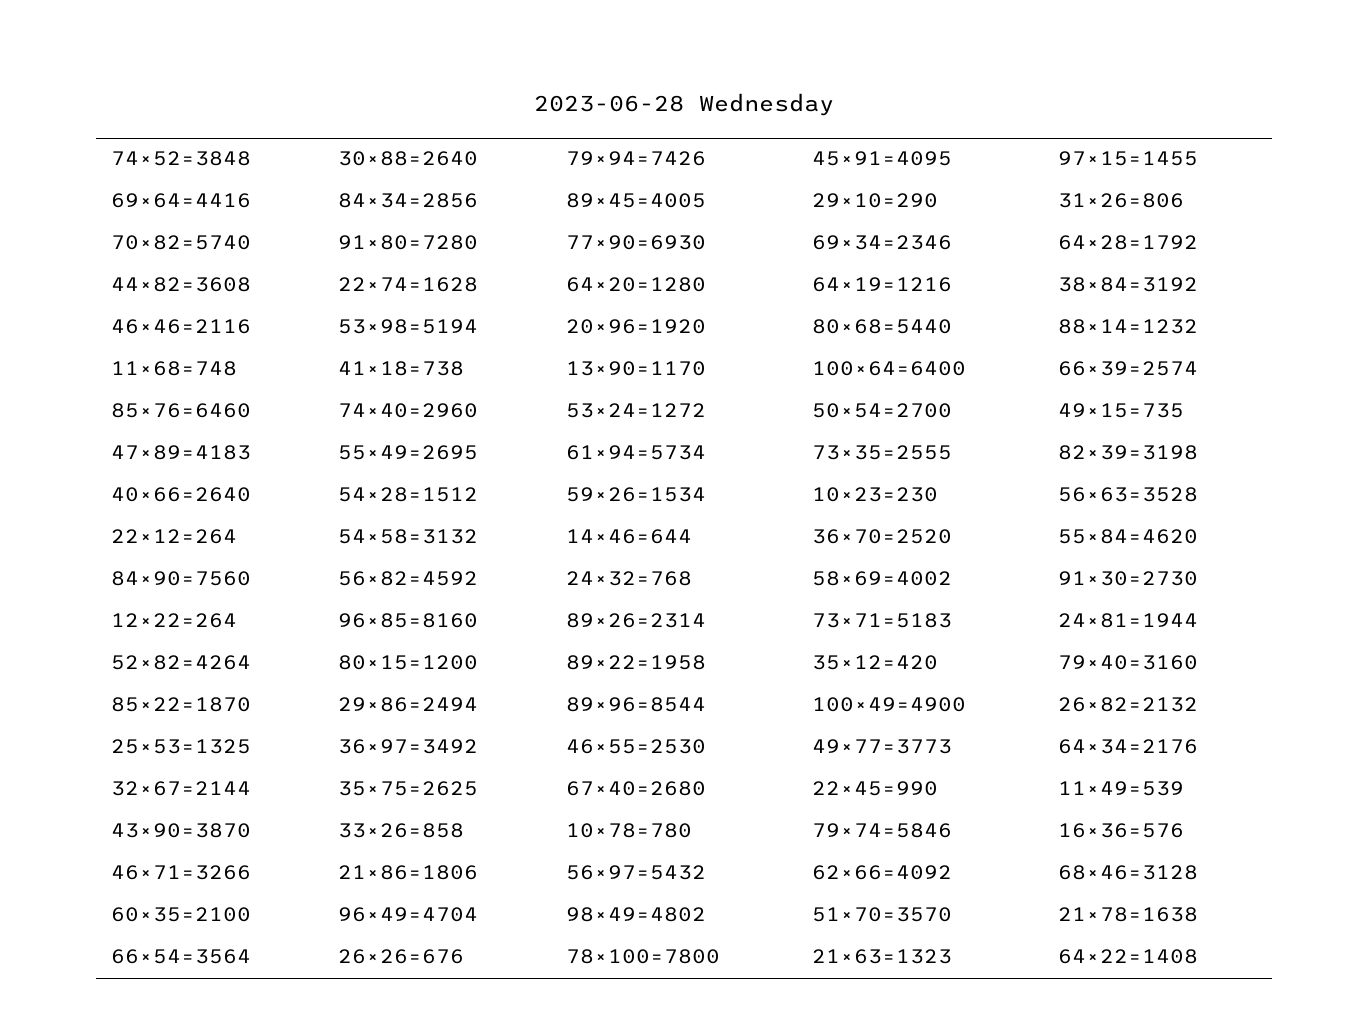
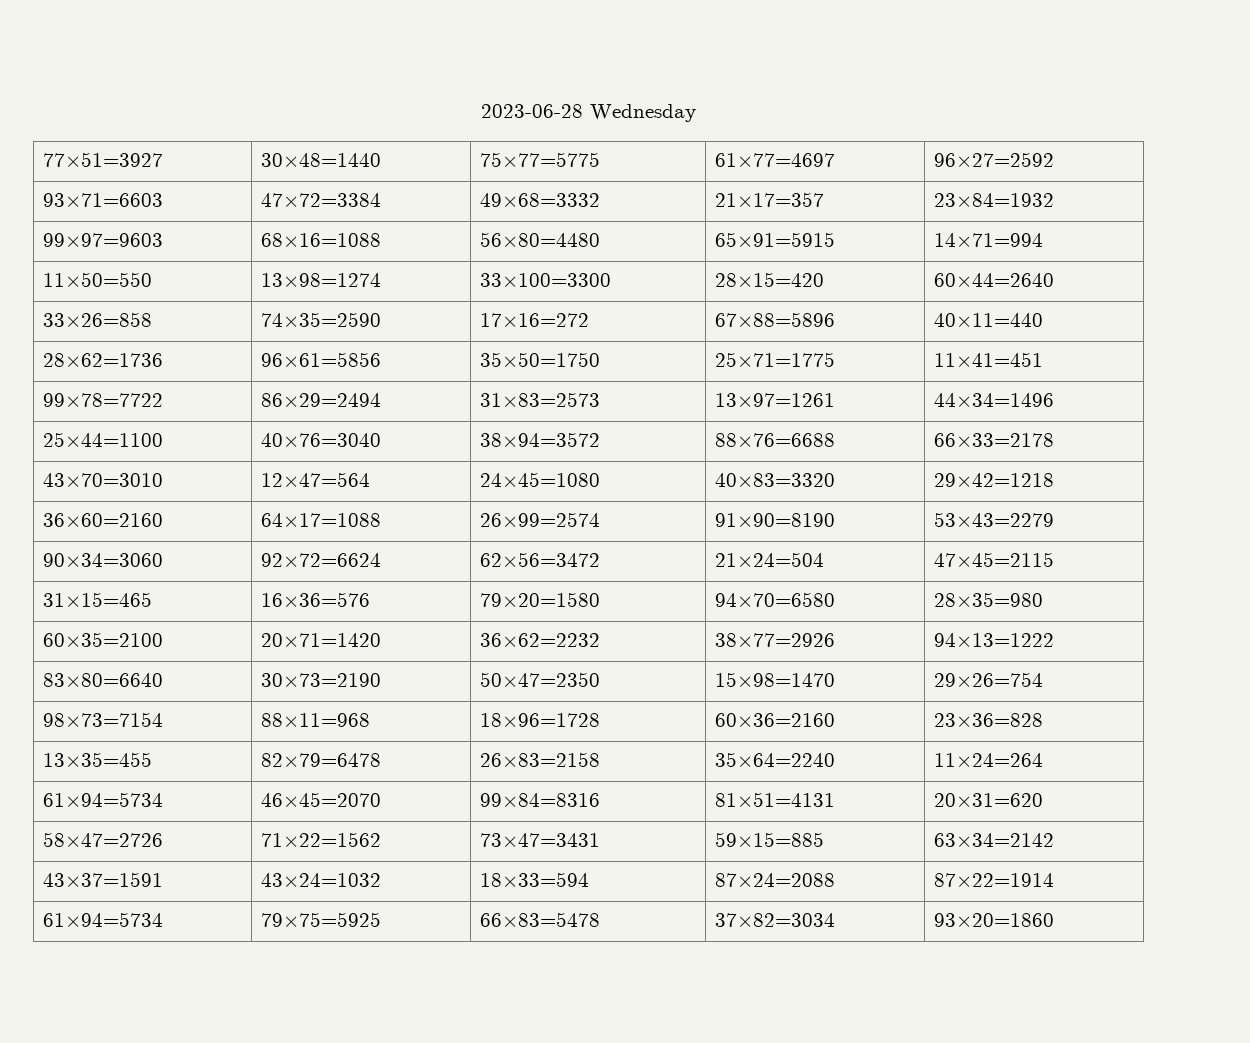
- 74×52=3848 | 30×88=2640 | 79×94=7426 | 45×91=4095 | 97×15=1455
- 69×64=4416 | 84×34=2856 | 89×45=4005 | 29×10=290 | 31×26=806
- 70×82=5740 | 91×80=7280 | 77×90=6930 | 69×34=2346 | 64×28=1792
- 44×82=3608 | 22×74=1628 | 64×20=1280 | 64×19=1216 | 38×84=3192
- 46×46=2116 | 53×98=5194 | 20×96=1920 | 80×68=5440 | 88×14=1232
- 11×68=748 | 41×18=738 | 13×90=1170 | 100×64=6400 | 66×39=2574
- 85×76=6460 | 74×40=2960 | 53×24=1272 | 50×54=2700 | 49×15=735
- 47×89=4183 | 55×49=2695 | 61×94=5734 | 73×35=2555 | 82×39=3198
- 40×66=2640 | 54×28=1512 | 59×26=1534 | 10×23=230 | 56×63=3528
- 22×12=264 | 54×58=3132 | 14×46=644 | 36×70=2520 | 55×84=4620
- 84×90=7560 | 56×82=4592 | 24×32=768 | 58×69=4002 | 91×30=2730
- 12×22=264 | 96×85=8160 | 89×26=2314 | 73×71=5183 | 24×81=1944
- 52×82=4264 | 80×15=1200 | 89×22=1958 | 35×12=420 | 79×40=3160
- 85×22=1870 | 29×86=2494 | 89×96=8544 | 100×49=4900 | 26×82=2132
- 25×53=1325 | 36×97=3492 | 46×55=2530 | 49×77=3773 | 64×34=2176
- 32×67=2144 | 35×75=2625 | 67×40=2680 | 22×45=990 | 11×49=539
- 43×90=3870 | 33×26=858 | 10×78=780 | 79×74=5846 | 16×36=576
- 46×71=3266 | 21×86=1806 | 56×97=5432 | 62×66=4092 | 68×46=3128
- 60×35=2100 | 96×49=4704 | 98×49=4802 | 51×70=3570 | 21×78=1638
- 66×54=3564 | 26×26=676 | 78×100=7800 | 21×63=1323 | 64×22=1408
+ 77×51=3927 | 30×48=1440 | 75×77=5775 | 61×77=4697 | 96×27=2592
+ 93×71=6603 | 47×72=3384 | 49×68=3332 | 21×17=357 | 23×84=1932
+ 99×97=9603 | 68×16=1088 | 56×80=4480 | 65×91=5915 | 14×71=994
+ 11×50=550 | 13×98=1274 | 33×100=3300 | 28×15=420 | 60×44=2640
+ 33×26=858 | 74×35=2590 | 17×16=272 | 67×88=5896 | 40×11=440
+ 28×62=1736 | 96×61=5856 | 35×50=1750 | 25×71=1775 | 11×41=451
+ 99×78=7722 | 86×29=2494 | 31×83=2573 | 13×97=1261 | 44×34=1496
+ 25×44=1100 | 40×76=3040 | 38×94=3572 | 88×76=6688 | 66×33=2178
+ 43×70=3010 | 12×47=564 | 24×45=1080 | 40×83=3320 | 29×42=1218
+ 36×60=2160 | 64×17=1088 | 26×99=2574 | 91×90=8190 | 53×43=2279
+ 90×34=3060 | 92×72=6624 | 62×56=3472 | 21×24=504 | 47×45=2115
+ 31×15=465 | 16×36=576 | 79×20=1580 | 94×70=6580 | 28×35=980
+ 60×35=2100 | 20×71=1420 | 36×62=2232 | 38×77=2926 | 94×13=1222
+ 83×80=6640 | 30×73=2190 | 50×47=2350 | 15×98=1470 | 29×26=754
+ 98×73=7154 | 88×11=968 | 18×96=1728 | 60×36=2160 | 23×36=828
+ 13×35=455 | 82×79=6478 | 26×83=2158 | 35×64=2240 | 11×24=264
+ 61×94=5734 | 46×45=2070 | 99×84=8316 | 81×51=4131 | 20×31=620
+ 58×47=2726 | 71×22=1562 | 73×47=3431 | 59×15=885 | 63×34=2142
+ 43×37=1591 | 43×24=1032 | 18×33=594 | 87×24=2088 | 87×22=1914
+ 61×94=5734 | 79×75=5925 | 66×83=5478 | 37×82=3034 | 93×20=1860

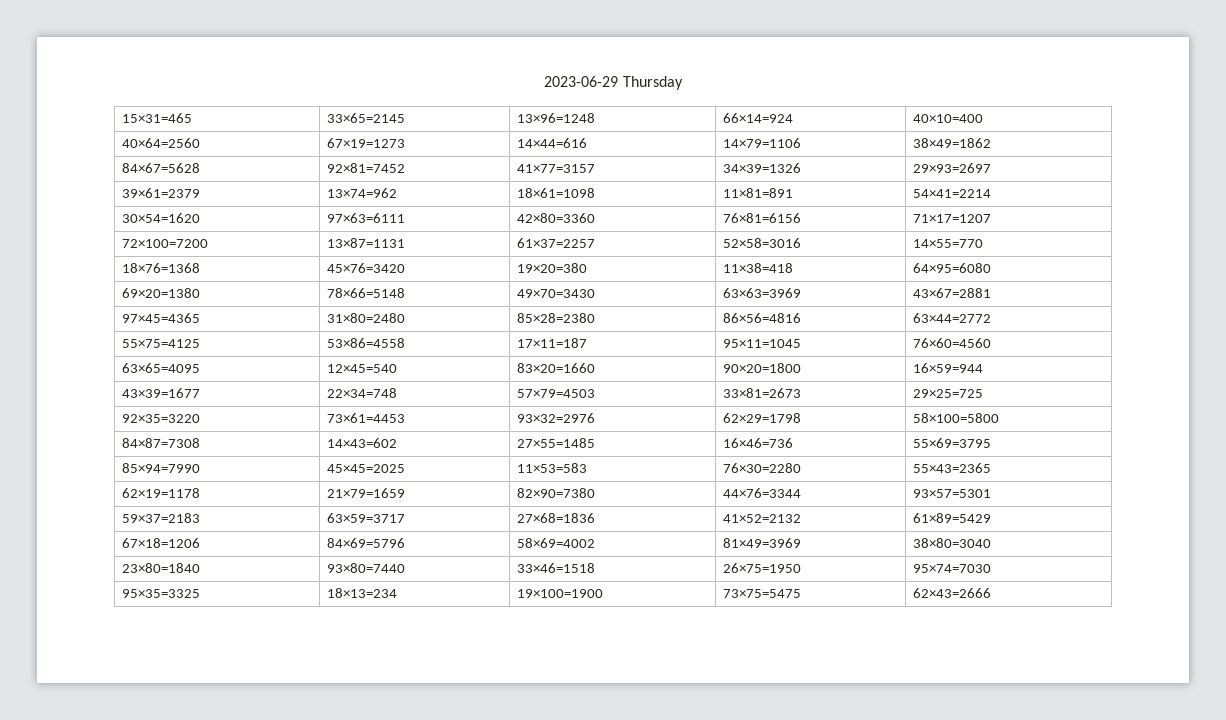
- 2023-06-28 Wednesday
- 77×51=3927 | 30×48=1440 | 75×77=5775 | 61×77=4697 | 96×27=2592
- 93×71=6603 | 47×72=3384 | 49×68=3332 | 21×17=357 | 23×84=1932
- 99×97=9603 | 68×16=1088 | 56×80=4480 | 65×91=5915 | 14×71=994
- 11×50=550 | 13×98=1274 | 33×100=3300 | 28×15=420 | 60×44=2640
- 33×26=858 | 74×35=2590 | 17×16=272 | 67×88=5896 | 40×11=440
- 28×62=1736 | 96×61=5856 | 35×50=1750 | 25×71=1775 | 11×41=451
- 99×78=7722 | 86×29=2494 | 31×83=2573 | 13×97=1261 | 44×34=1496
- 25×44=1100 | 40×76=3040 | 38×94=3572 | 88×76=6688 | 66×33=2178
- 43×70=3010 | 12×47=564 | 24×45=1080 | 40×83=3320 | 29×42=1218
- 36×60=2160 | 64×17=1088 | 26×99=2574 | 91×90=8190 | 53×43=2279
- 90×34=3060 | 92×72=6624 | 62×56=3472 | 21×24=504 | 47×45=2115
- 31×15=465 | 16×36=576 | 79×20=1580 | 94×70=6580 | 28×35=980
- 60×35=2100 | 20×71=1420 | 36×62=2232 | 38×77=2926 | 94×13=1222
- 83×80=6640 | 30×73=2190 | 50×47=2350 | 15×98=1470 | 29×26=754
- 98×73=7154 | 88×11=968 | 18×96=1728 | 60×36=2160 | 23×36=828
- 13×35=455 | 82×79=6478 | 26×83=2158 | 35×64=2240 | 11×24=264
- 61×94=5734 | 46×45=2070 | 99×84=8316 | 81×51=4131 | 20×31=620
- 58×47=2726 | 71×22=1562 | 73×47=3431 | 59×15=885 | 63×34=2142
- 43×37=1591 | 43×24=1032 | 18×33=594 | 87×24=2088 | 87×22=1914
- 61×94=5734 | 79×75=5925 | 66×83=5478 | 37×82=3034 | 93×20=1860
+ 2023-06-29 Thursday
+ 15×31=465 | 33×65=2145 | 13×96=1248 | 66×14=924 | 40×10=400
+ 40×64=2560 | 67×19=1273 | 14×44=616 | 14×79=1106 | 38×49=1862
+ 84×67=5628 | 92×81=7452 | 41×77=3157 | 34×39=1326 | 29×93=2697
+ 39×61=2379 | 13×74=962 | 18×61=1098 | 11×81=891 | 54×41=2214
+ 30×54=1620 | 97×63=6111 | 42×80=3360 | 76×81=6156 | 71×17=1207
+ 72×100=7200 | 13×87=1131 | 61×37=2257 | 52×58=3016 | 14×55=770
+ 18×76=1368 | 45×76=3420 | 19×20=380 | 11×38=418 | 64×95=6080
+ 69×20=1380 | 78×66=5148 | 49×70=3430 | 63×63=3969 | 43×67=2881
+ 97×45=4365 | 31×80=2480 | 85×28=2380 | 86×56=4816 | 63×44=2772
+ 55×75=4125 | 53×86=4558 | 17×11=187 | 95×11=1045 | 76×60=4560
+ 63×65=4095 | 12×45=540 | 83×20=1660 | 90×20=1800 | 16×59=944
+ 43×39=1677 | 22×34=748 | 57×79=4503 | 33×81=2673 | 29×25=725
+ 92×35=3220 | 73×61=4453 | 93×32=2976 | 62×29=1798 | 58×100=5800
+ 84×87=7308 | 14×43=602 | 27×55=1485 | 16×46=736 | 55×69=3795
+ 85×94=7990 | 45×45=2025 | 11×53=583 | 76×30=2280 | 55×43=2365
+ 62×19=1178 | 21×79=1659 | 82×90=7380 | 44×76=3344 | 93×57=5301
+ 59×37=2183 | 63×59=3717 | 27×68=1836 | 41×52=2132 | 61×89=5429
+ 67×18=1206 | 84×69=5796 | 58×69=4002 | 81×49=3969 | 38×80=3040
+ 23×80=1840 | 93×80=7440 | 33×46=1518 | 26×75=1950 | 95×74=7030
+ 95×35=3325 | 18×13=234 | 19×100=1900 | 73×75=5475 | 62×43=2666

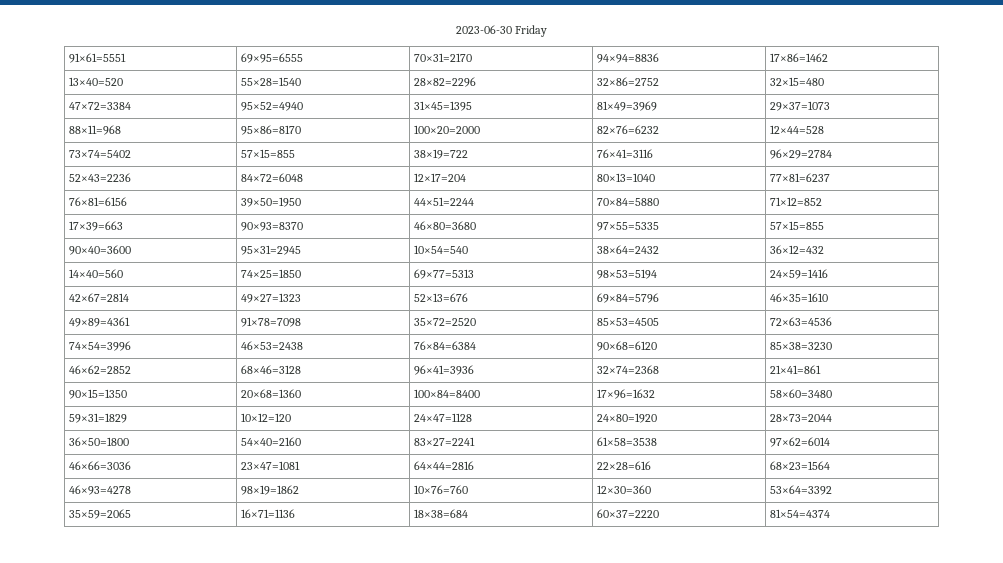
- 2023-06-29 Thursday
- 15×31=465 | 33×65=2145 | 13×96=1248 | 66×14=924 | 40×10=400
- 40×64=2560 | 67×19=1273 | 14×44=616 | 14×79=1106 | 38×49=1862
- 84×67=5628 | 92×81=7452 | 41×77=3157 | 34×39=1326 | 29×93=2697
- 39×61=2379 | 13×74=962 | 18×61=1098 | 11×81=891 | 54×41=2214
- 30×54=1620 | 97×63=6111 | 42×80=3360 | 76×81=6156 | 71×17=1207
- 72×100=7200 | 13×87=1131 | 61×37=2257 | 52×58=3016 | 14×55=770
- 18×76=1368 | 45×76=3420 | 19×20=380 | 11×38=418 | 64×95=6080
- 69×20=1380 | 78×66=5148 | 49×70=3430 | 63×63=3969 | 43×67=2881
- 97×45=4365 | 31×80=2480 | 85×28=2380 | 86×56=4816 | 63×44=2772
- 55×75=4125 | 53×86=4558 | 17×11=187 | 95×11=1045 | 76×60=4560
- 63×65=4095 | 12×45=540 | 83×20=1660 | 90×20=1800 | 16×59=944
- 43×39=1677 | 22×34=748 | 57×79=4503 | 33×81=2673 | 29×25=725
- 92×35=3220 | 73×61=4453 | 93×32=2976 | 62×29=1798 | 58×100=5800
- 84×87=7308 | 14×43=602 | 27×55=1485 | 16×46=736 | 55×69=3795
- 85×94=7990 | 45×45=2025 | 11×53=583 | 76×30=2280 | 55×43=2365
- 62×19=1178 | 21×79=1659 | 82×90=7380 | 44×76=3344 | 93×57=5301
- 59×37=2183 | 63×59=3717 | 27×68=1836 | 41×52=2132 | 61×89=5429
- 67×18=1206 | 84×69=5796 | 58×69=4002 | 81×49=3969 | 38×80=3040
- 23×80=1840 | 93×80=7440 | 33×46=1518 | 26×75=1950 | 95×74=7030
- 95×35=3325 | 18×13=234 | 19×100=1900 | 73×75=5475 | 62×43=2666
+ 2023-06-30 Friday
+ 91×61=5551 | 69×95=6555 | 70×31=2170 | 94×94=8836 | 17×86=1462
+ 13×40=520 | 55×28=1540 | 28×82=2296 | 32×86=2752 | 32×15=480
+ 47×72=3384 | 95×52=4940 | 31×45=1395 | 81×49=3969 | 29×37=1073
+ 88×11=968 | 95×86=8170 | 100×20=2000 | 82×76=6232 | 12×44=528
+ 73×74=5402 | 57×15=855 | 38×19=722 | 76×41=3116 | 96×29=2784
+ 52×43=2236 | 84×72=6048 | 12×17=204 | 80×13=1040 | 77×81=6237
+ 76×81=6156 | 39×50=1950 | 44×51=2244 | 70×84=5880 | 71×12=852
+ 17×39=663 | 90×93=8370 | 46×80=3680 | 97×55=5335 | 57×15=855
+ 90×40=3600 | 95×31=2945 | 10×54=540 | 38×64=2432 | 36×12=432
+ 14×40=560 | 74×25=1850 | 69×77=5313 | 98×53=5194 | 24×59=1416
+ 42×67=2814 | 49×27=1323 | 52×13=676 | 69×84=5796 | 46×35=1610
+ 49×89=4361 | 91×78=7098 | 35×72=2520 | 85×53=4505 | 72×63=4536
+ 74×54=3996 | 46×53=2438 | 76×84=6384 | 90×68=6120 | 85×38=3230
+ 46×62=2852 | 68×46=3128 | 96×41=3936 | 32×74=2368 | 21×41=861
+ 90×15=1350 | 20×68=1360 | 100×84=8400 | 17×96=1632 | 58×60=3480
+ 59×31=1829 | 10×12=120 | 24×47=1128 | 24×80=1920 | 28×73=2044
+ 36×50=1800 | 54×40=2160 | 83×27=2241 | 61×58=3538 | 97×62=6014
+ 46×66=3036 | 23×47=1081 | 64×44=2816 | 22×28=616 | 68×23=1564
+ 46×93=4278 | 98×19=1862 | 10×76=760 | 12×30=360 | 53×64=3392
+ 35×59=2065 | 16×71=1136 | 18×38=684 | 60×37=2220 | 81×54=4374

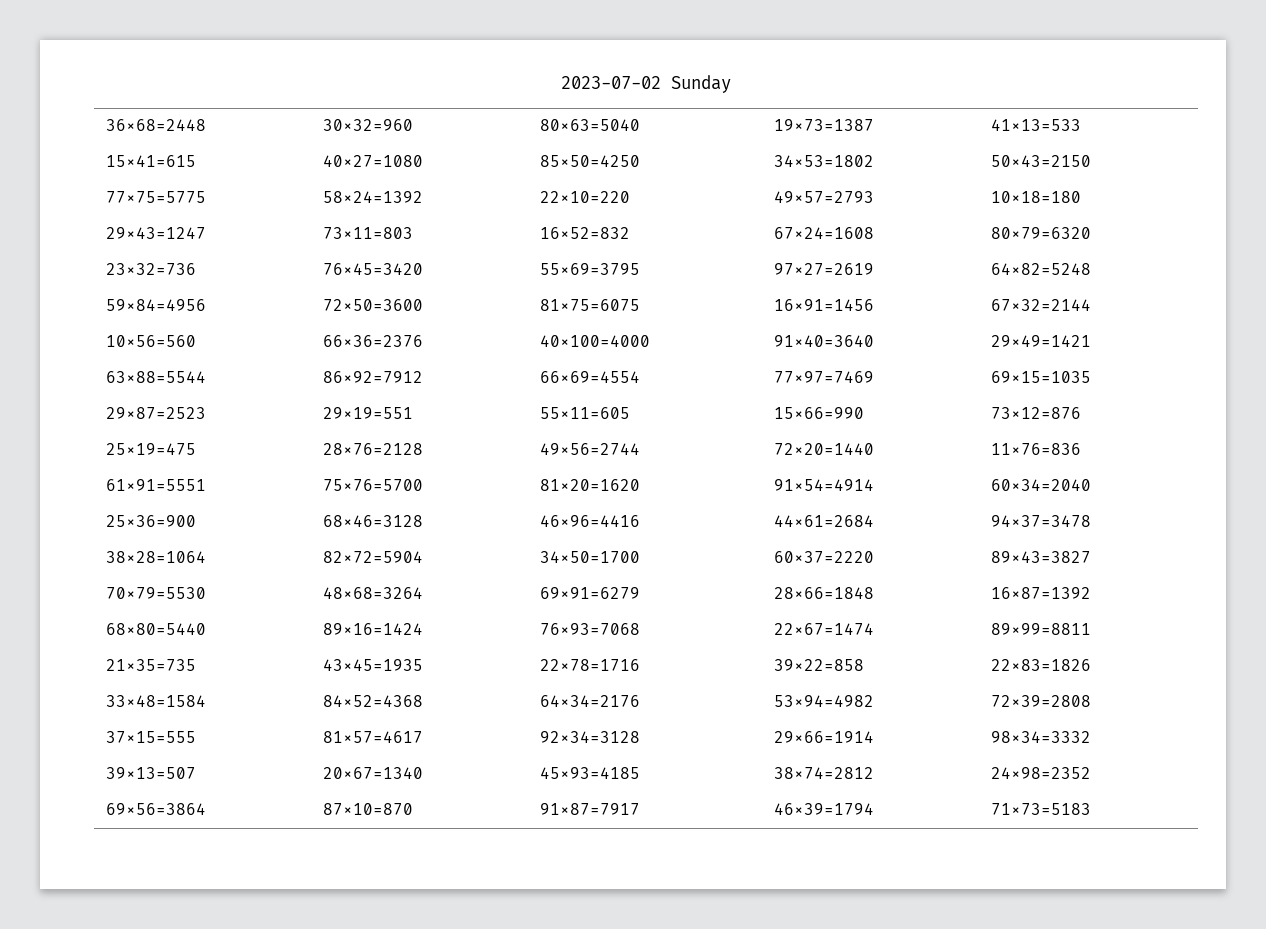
- 2023-06-30 Friday
- 91×61=5551 | 69×95=6555 | 70×31=2170 | 94×94=8836 | 17×86=1462
- 13×40=520 | 55×28=1540 | 28×82=2296 | 32×86=2752 | 32×15=480
- 47×72=3384 | 95×52=4940 | 31×45=1395 | 81×49=3969 | 29×37=1073
- 88×11=968 | 95×86=8170 | 100×20=2000 | 82×76=6232 | 12×44=528
- 73×74=5402 | 57×15=855 | 38×19=722 | 76×41=3116 | 96×29=2784
- 52×43=2236 | 84×72=6048 | 12×17=204 | 80×13=1040 | 77×81=6237
- 76×81=6156 | 39×50=1950 | 44×51=2244 | 70×84=5880 | 71×12=852
- 17×39=663 | 90×93=8370 | 46×80=3680 | 97×55=5335 | 57×15=855
- 90×40=3600 | 95×31=2945 | 10×54=540 | 38×64=2432 | 36×12=432
- 14×40=560 | 74×25=1850 | 69×77=5313 | 98×53=5194 | 24×59=1416
- 42×67=2814 | 49×27=1323 | 52×13=676 | 69×84=5796 | 46×35=1610
- 49×89=4361 | 91×78=7098 | 35×72=2520 | 85×53=4505 | 72×63=4536
- 74×54=3996 | 46×53=2438 | 76×84=6384 | 90×68=6120 | 85×38=3230
- 46×62=2852 | 68×46=3128 | 96×41=3936 | 32×74=2368 | 21×41=861
- 90×15=1350 | 20×68=1360 | 100×84=8400 | 17×96=1632 | 58×60=3480
- 59×31=1829 | 10×12=120 | 24×47=1128 | 24×80=1920 | 28×73=2044
- 36×50=1800 | 54×40=2160 | 83×27=2241 | 61×58=3538 | 97×62=6014
- 46×66=3036 | 23×47=1081 | 64×44=2816 | 22×28=616 | 68×23=1564
- 46×93=4278 | 98×19=1862 | 10×76=760 | 12×30=360 | 53×64=3392
- 35×59=2065 | 16×71=1136 | 18×38=684 | 60×37=2220 | 81×54=4374
+ 2023-07-02 Sunday
+ 36×68=2448 | 30×32=960 | 80×63=5040 | 19×73=1387 | 41×13=533
+ 15×41=615 | 40×27=1080 | 85×50=4250 | 34×53=1802 | 50×43=2150
+ 77×75=5775 | 58×24=1392 | 22×10=220 | 49×57=2793 | 10×18=180
+ 29×43=1247 | 73×11=803 | 16×52=832 | 67×24=1608 | 80×79=6320
+ 23×32=736 | 76×45=3420 | 55×69=3795 | 97×27=2619 | 64×82=5248
+ 59×84=4956 | 72×50=3600 | 81×75=6075 | 16×91=1456 | 67×32=2144
+ 10×56=560 | 66×36=2376 | 40×100=4000 | 91×40=3640 | 29×49=1421
+ 63×88=5544 | 86×92=7912 | 66×69=4554 | 77×97=7469 | 69×15=1035
+ 29×87=2523 | 29×19=551 | 55×11=605 | 15×66=990 | 73×12=876
+ 25×19=475 | 28×76=2128 | 49×56=2744 | 72×20=1440 | 11×76=836
+ 61×91=5551 | 75×76=5700 | 81×20=1620 | 91×54=4914 | 60×34=2040
+ 25×36=900 | 68×46=3128 | 46×96=4416 | 44×61=2684 | 94×37=3478
+ 38×28=1064 | 82×72=5904 | 34×50=1700 | 60×37=2220 | 89×43=3827
+ 70×79=5530 | 48×68=3264 | 69×91=6279 | 28×66=1848 | 16×87=1392
+ 68×80=5440 | 89×16=1424 | 76×93=7068 | 22×67=1474 | 89×99=8811
+ 21×35=735 | 43×45=1935 | 22×78=1716 | 39×22=858 | 22×83=1826
+ 33×48=1584 | 84×52=4368 | 64×34=2176 | 53×94=4982 | 72×39=2808
+ 37×15=555 | 81×57=4617 | 92×34=3128 | 29×66=1914 | 98×34=3332
+ 39×13=507 | 20×67=1340 | 45×93=4185 | 38×74=2812 | 24×98=2352
+ 69×56=3864 | 87×10=870 | 91×87=7917 | 46×39=1794 | 71×73=5183

